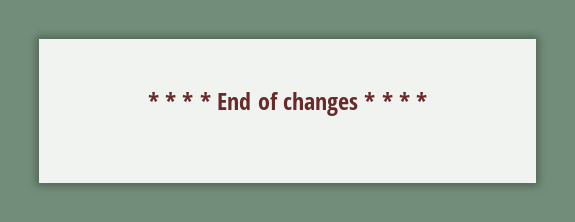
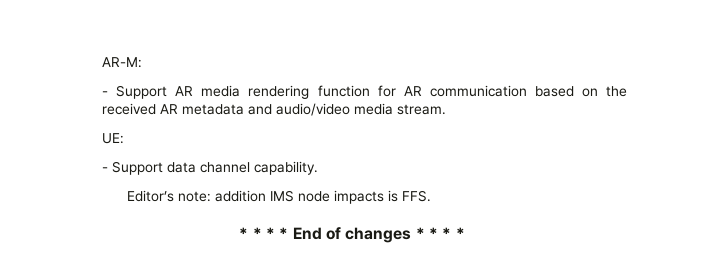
+ AR-M:
+ - Support AR media rendering function for AR communication based on the received AR metadata and audio/video media stream.
+ UE:
+ - Support data channel capability.
+ Editor’s note: addition IMS node impacts is FFS.

